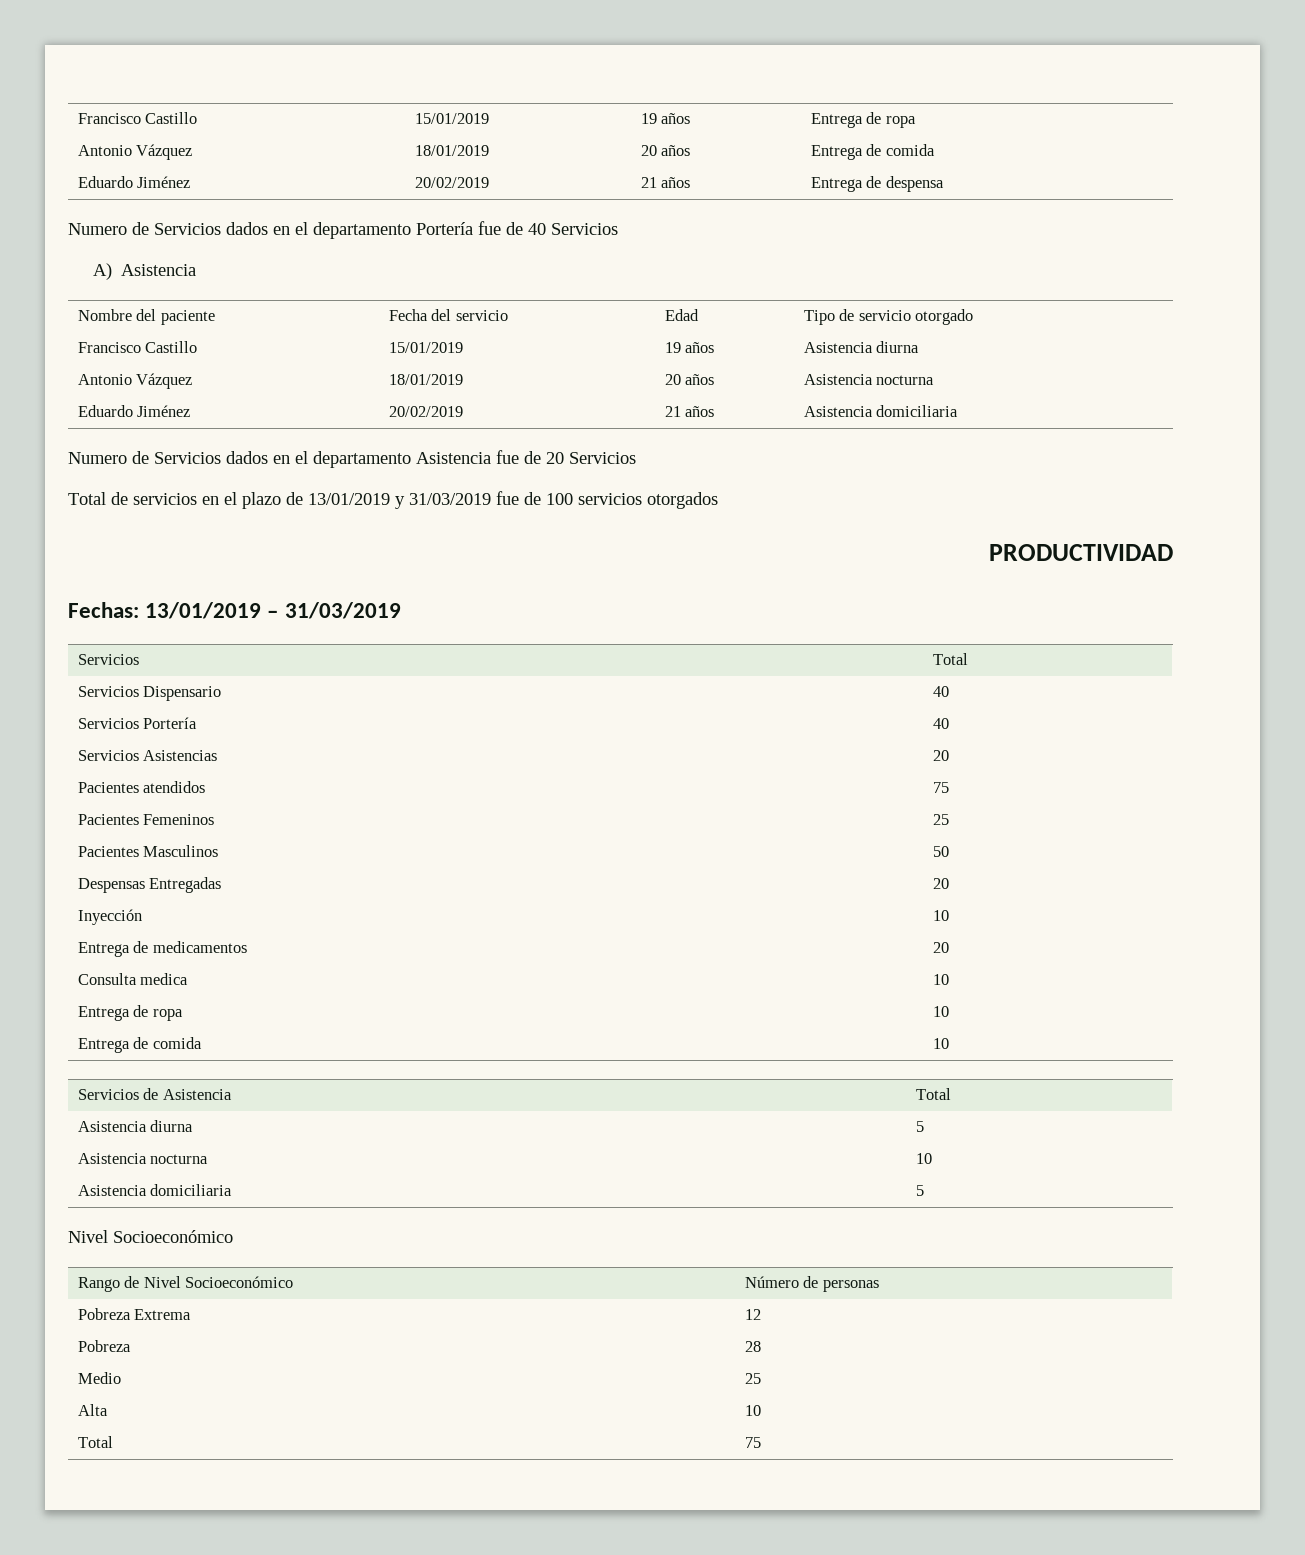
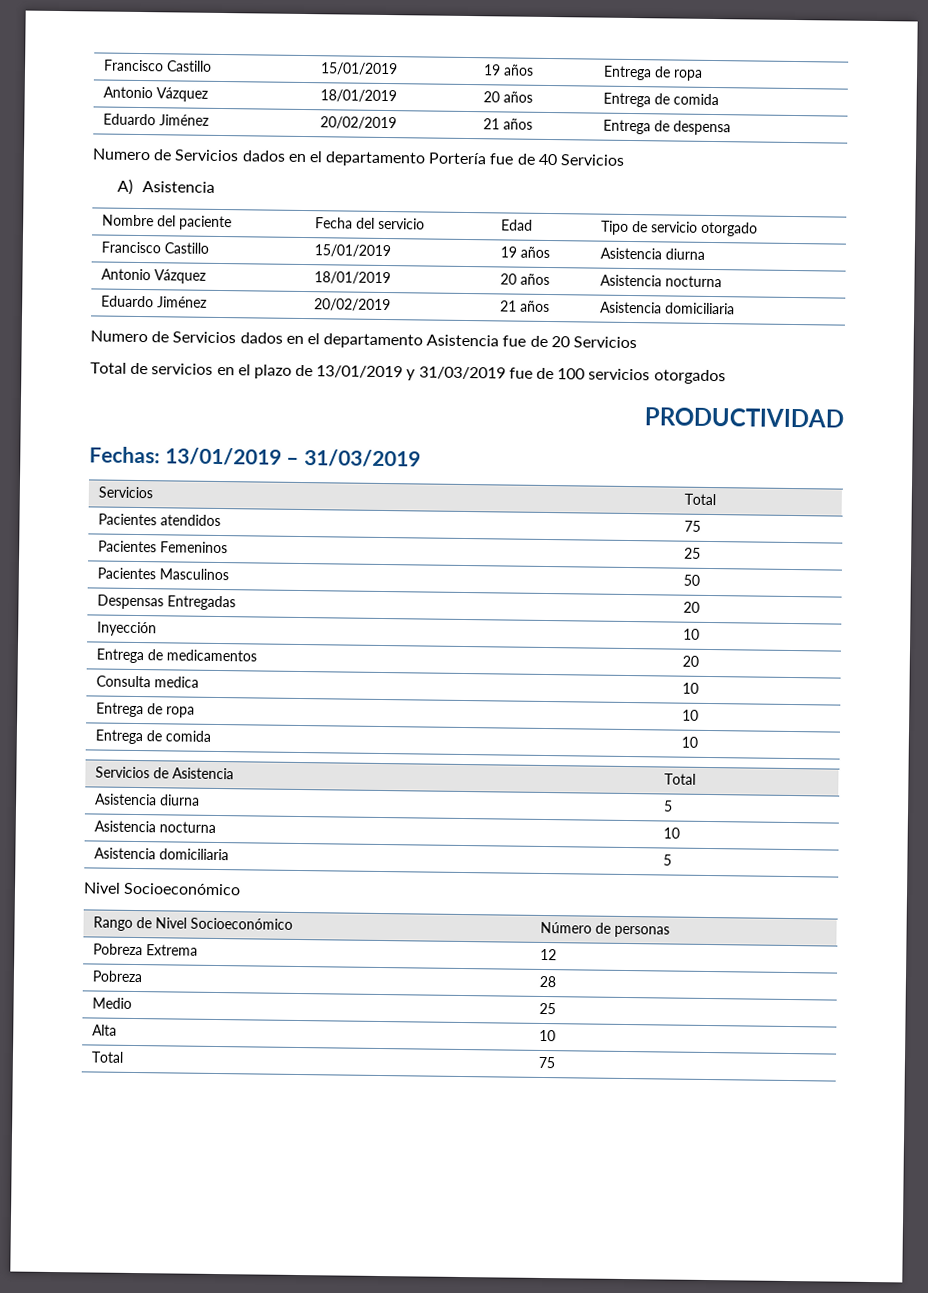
- Servicios Dispensario | 40
- Servicios Portería | 40
- Servicios Asistencias | 20

